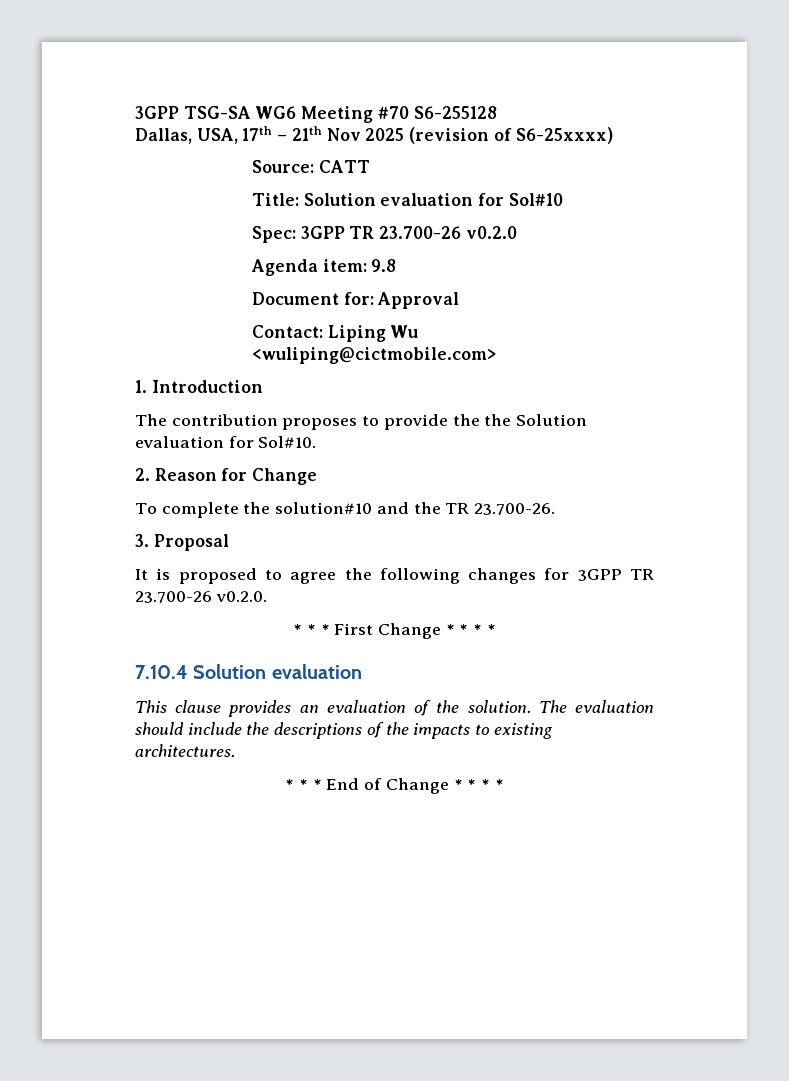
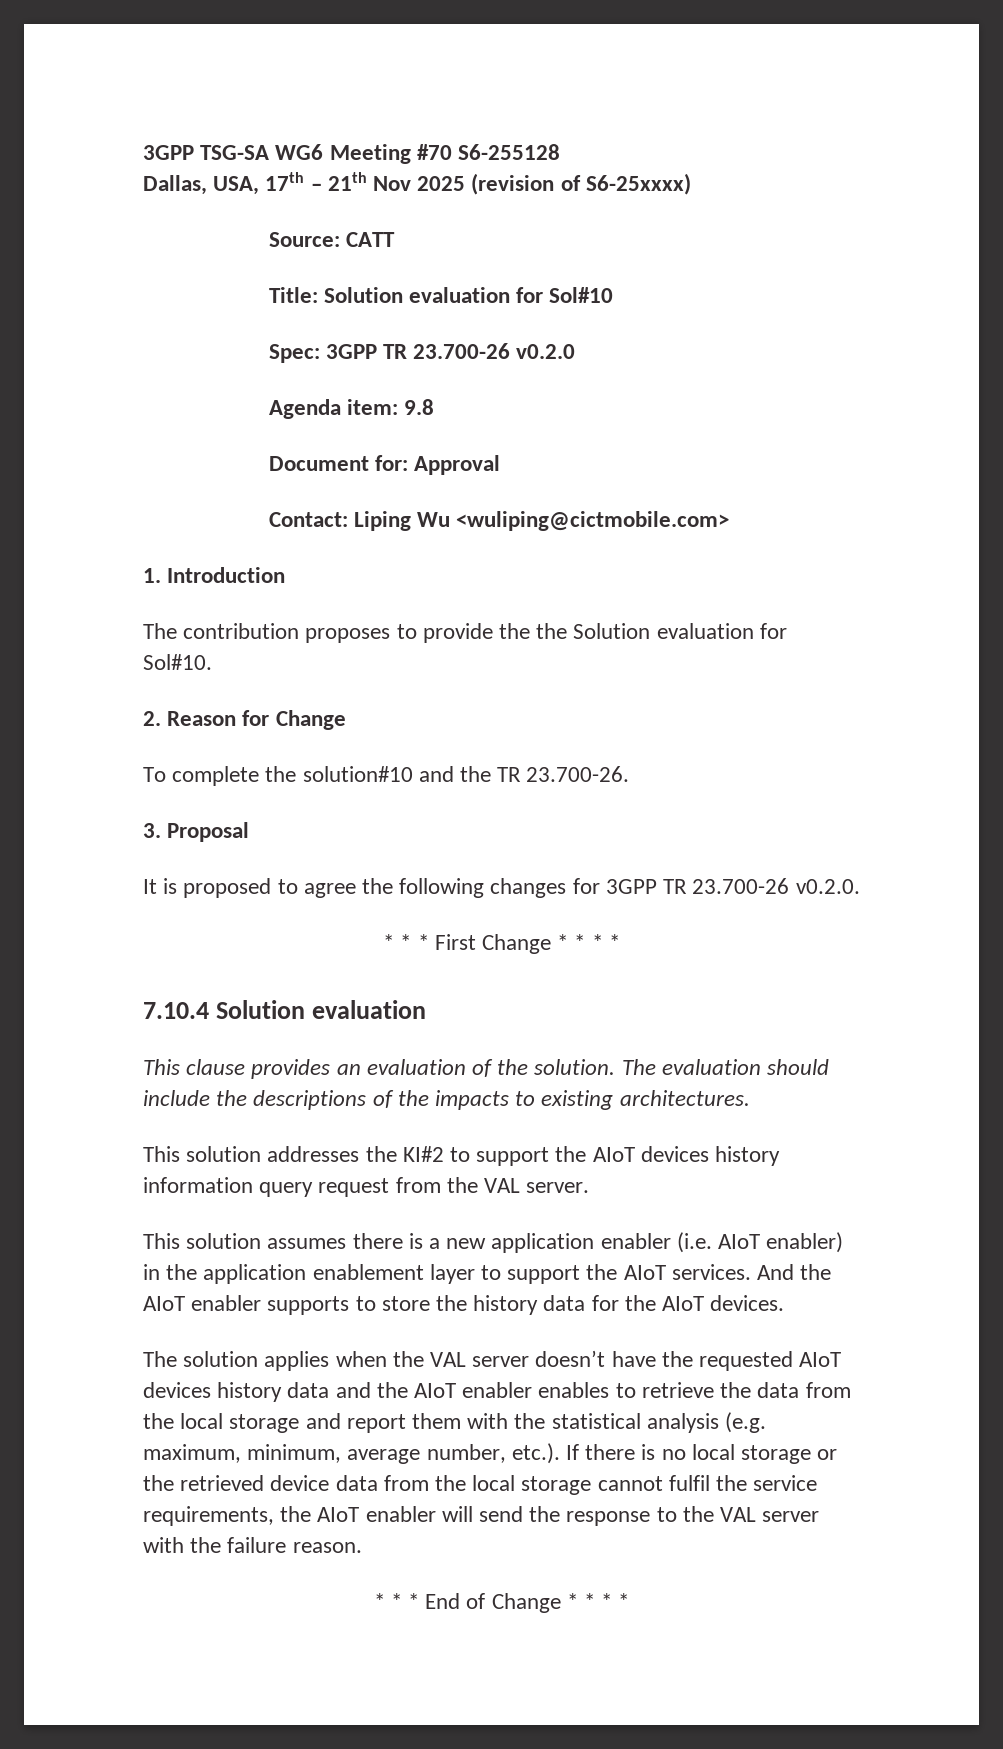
+ This solution addresses the KI#2 to support the AIoT devices history information query request from the VAL server.
+ This solution assumes there is a new application enabler (i.e. AIoT enabler) in the application enablement layer to support the AIoT services. And the AIoT enabler supports to store the history data for the AIoT devices.
+ The solution applies when the VAL server doesn’t have the requested AIoT devices history data and the AIoT enabler enables to retrieve the data from the local storage and report them with the statistical analysis (e.g. maximum, minimum, average number, etc.). If there is no local storage or the retrieved device data from the local storage cannot fulfil the service requirements, the AIoT enabler will send the response to the VAL server with the failure reason.

